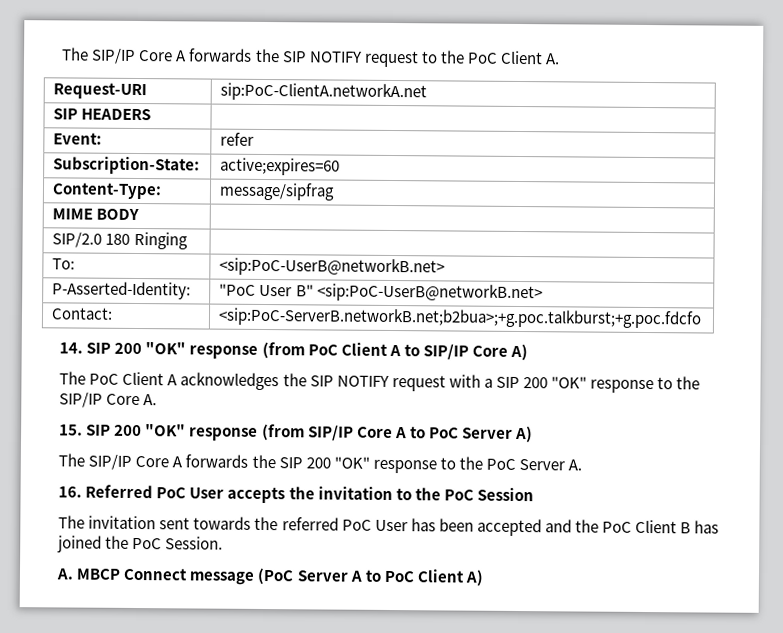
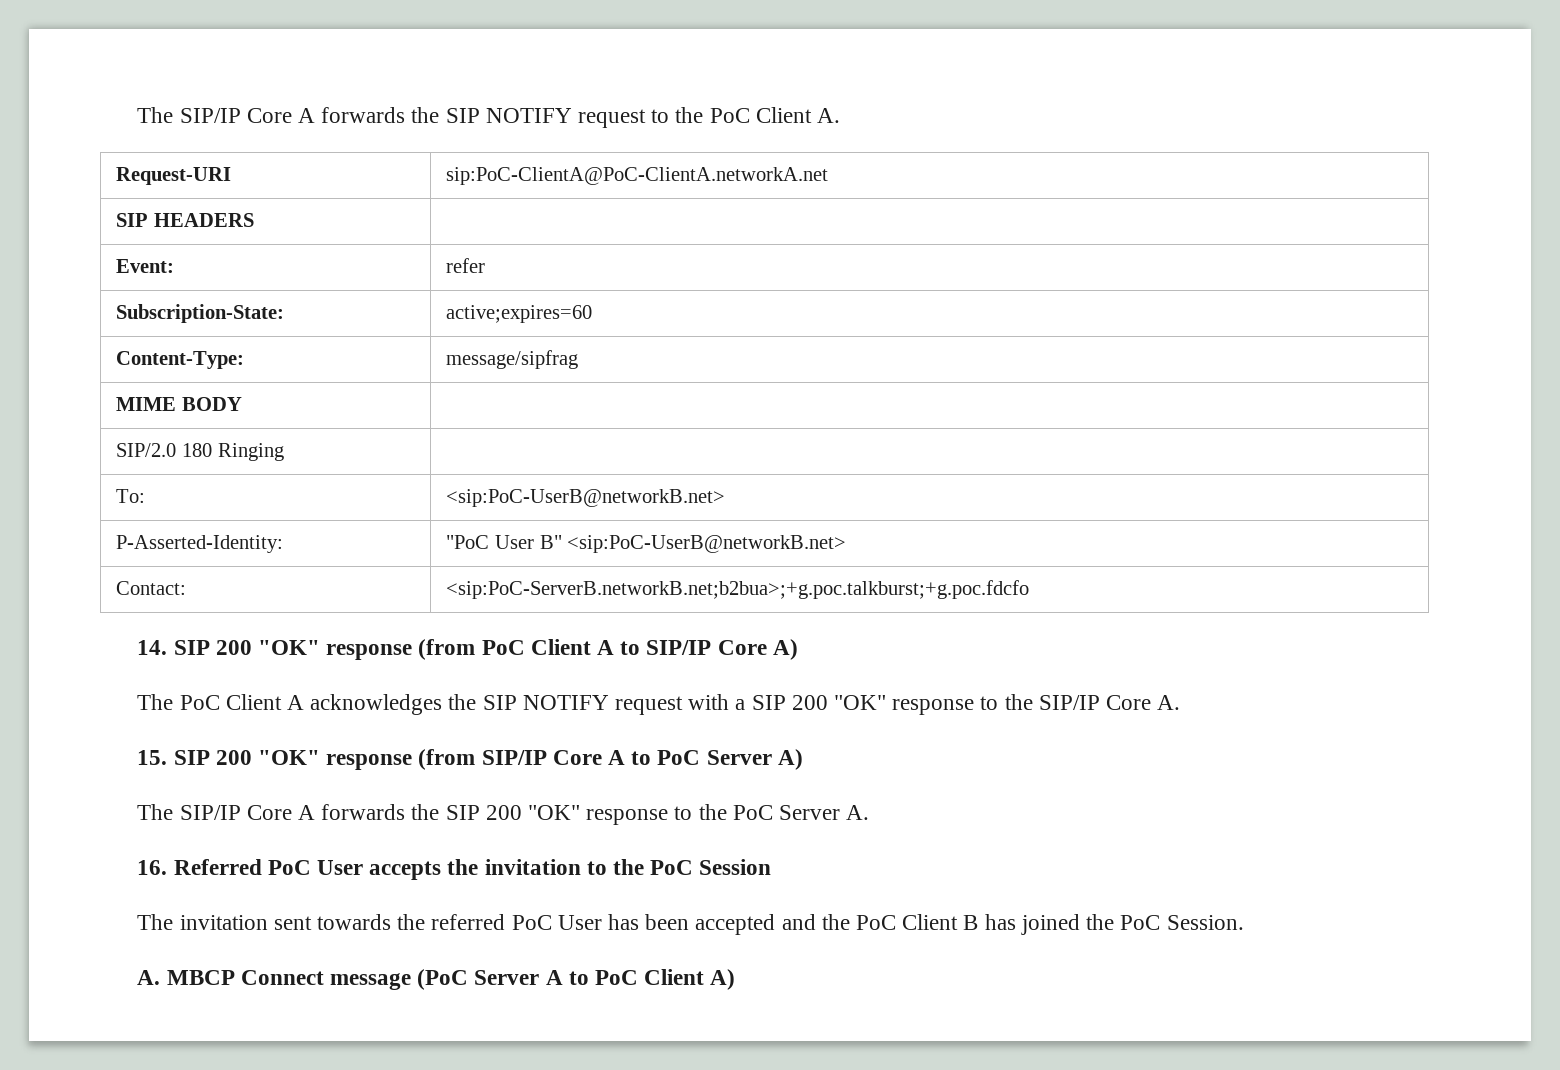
- Request-URI | sip:PoC-ClientA.networkA.net
+ Request-URI | sip:PoC-ClientA@PoC-ClientA.networkA.net

